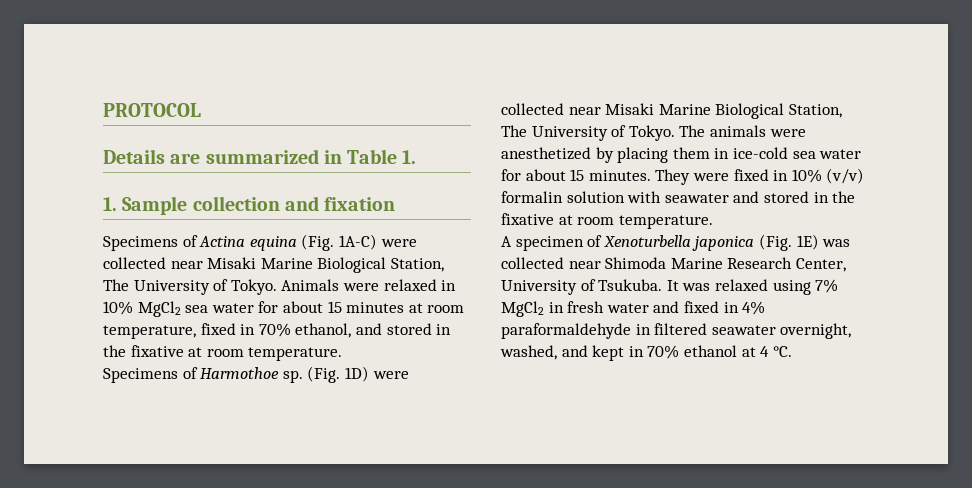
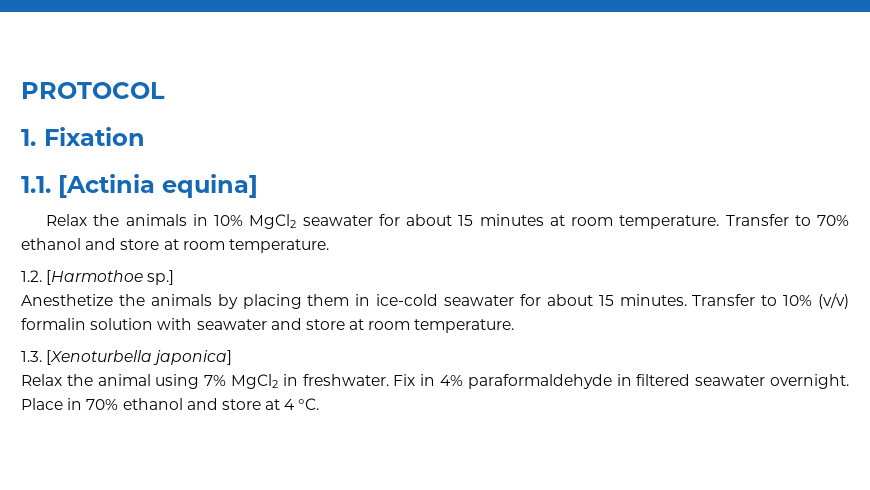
- Details are summarized in Table 1.
- 1. Sample collection and fixation
- Specimens of Actina equina (Fig. 1A-C) were collected near Misaki Marine Biological Station, The University of Tokyo. Animals were relaxed in 10% MgCl2 sea water for about 15 minutes at room temperature, fixed in 70% ethanol, and stored in the fixative at room temperature.
- Specimens of Harmothoe sp. (Fig. 1D) were collected near Misaki Marine Biological Station, The University of Tokyo. The animals were anesthetized by placing them in ice-cold sea water for about 15 minutes.
+ 1. Fixation
+ 1.1. [Actinia equina]
+ Relax the animals in 10% MgCl2 seawater for about 15 minutes at room temperature. Transfer to 70% ethanol and store at room temperature.
+ 1.2. [Harmothoe sp.]
+ Anesthetize the animals by placing them in ice-cold seawater for about 15 minutes.
- They were fixed in 10% (v/v) formalin solution with seawater and stored in the fixative at room temperature.
- A specimen of Xenoturbella japonica (Fig. 1E) was collected near Shimoda Marine Research Center, University of Tsukuba. It was relaxed using 7% MgCl2 in fresh water and fixed in 4% paraformaldehyde in filtered seawater overnight, washed, and kept in 70% ethanol at 4 °C.
+ Transfer to 10% (v/v) formalin solution with seawater and store at room temperature.
+ 1.3. [Xenoturbella japonica]
+ Relax the animal using 7% MgCl2 in freshwater. Fix in 4% paraformaldehyde in filtered seawater overnight. Place in 70% ethanol and store at 4 °C.

